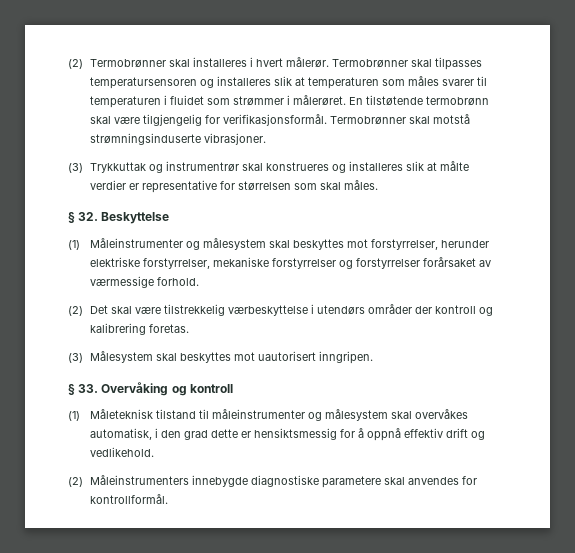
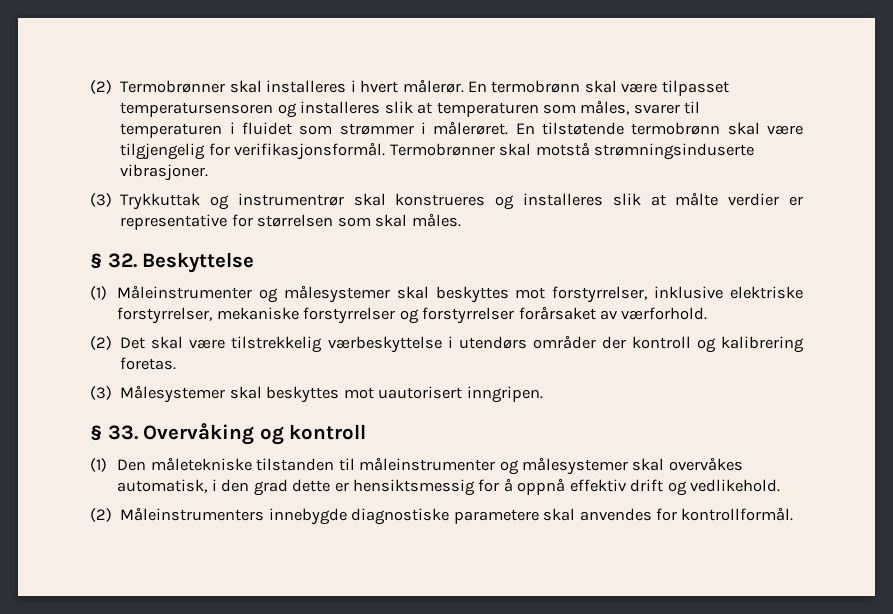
- Termobrønner skal tilpasses temperatursensoren og installeres slik at temperaturen som måles svarer til temperaturen i fluidet som strømmer i målerøret.
+ En termobrønn skal være tilpasset temperatursensoren og installeres slik at temperaturen som måles, svarer til temperaturen i fluidet som strømmer i målerøret.
- (1) Måleinstrumenter og målesystem skal beskyttes mot forstyrrelser, herunder elektriske forstyrrelser, mekaniske forstyrrelser og forstyrrelser forårsaket av værmessige forhold.
+ (1) Måleinstrumenter og målesystemer skal beskyttes mot forstyrrelser, inklusive elektriske forstyrrelser, mekaniske forstyrrelser og forstyrrelser forårsaket av værforhold.
- (3) Målesystem skal beskyttes mot uautorisert inngripen.
+ (3) Målesystemer skal beskyttes mot uautorisert inngripen.
- (1) Måleteknisk tilstand til måleinstrumenter og målesystem skal overvåkes automatisk, i den grad dette er hensiktsmessig for å oppnå effektiv drift og vedlikehold.
+ (1) Den måletekniske tilstanden til måleinstrumenter og målesystemer skal overvåkes automatisk, i den grad dette er hensiktsmessig for å oppnå effektiv drift og vedlikehold.

